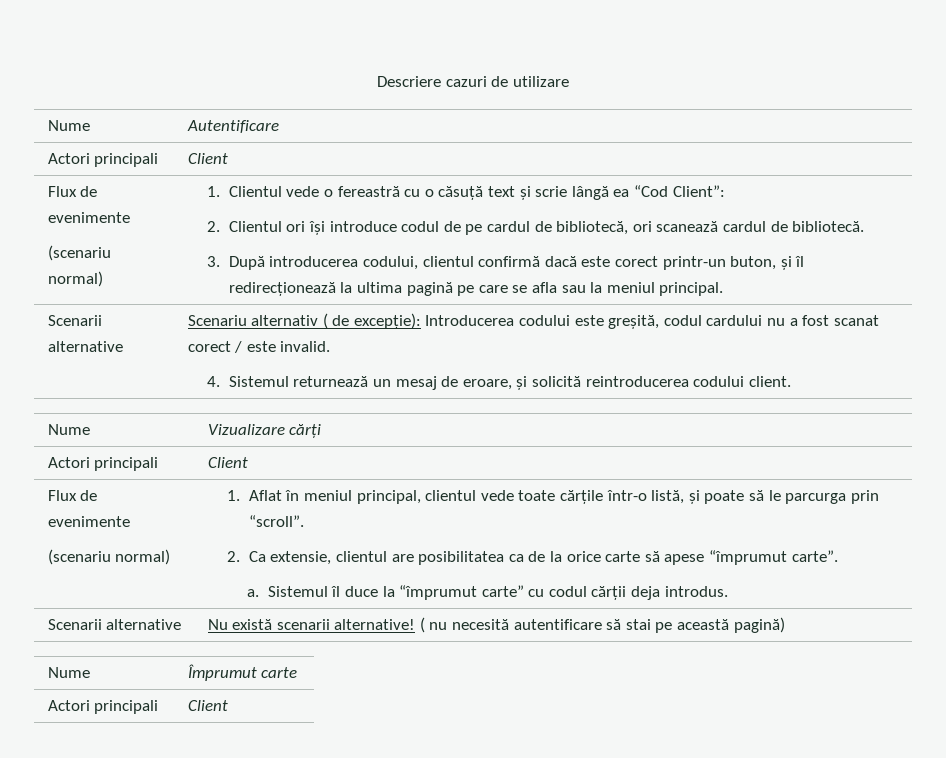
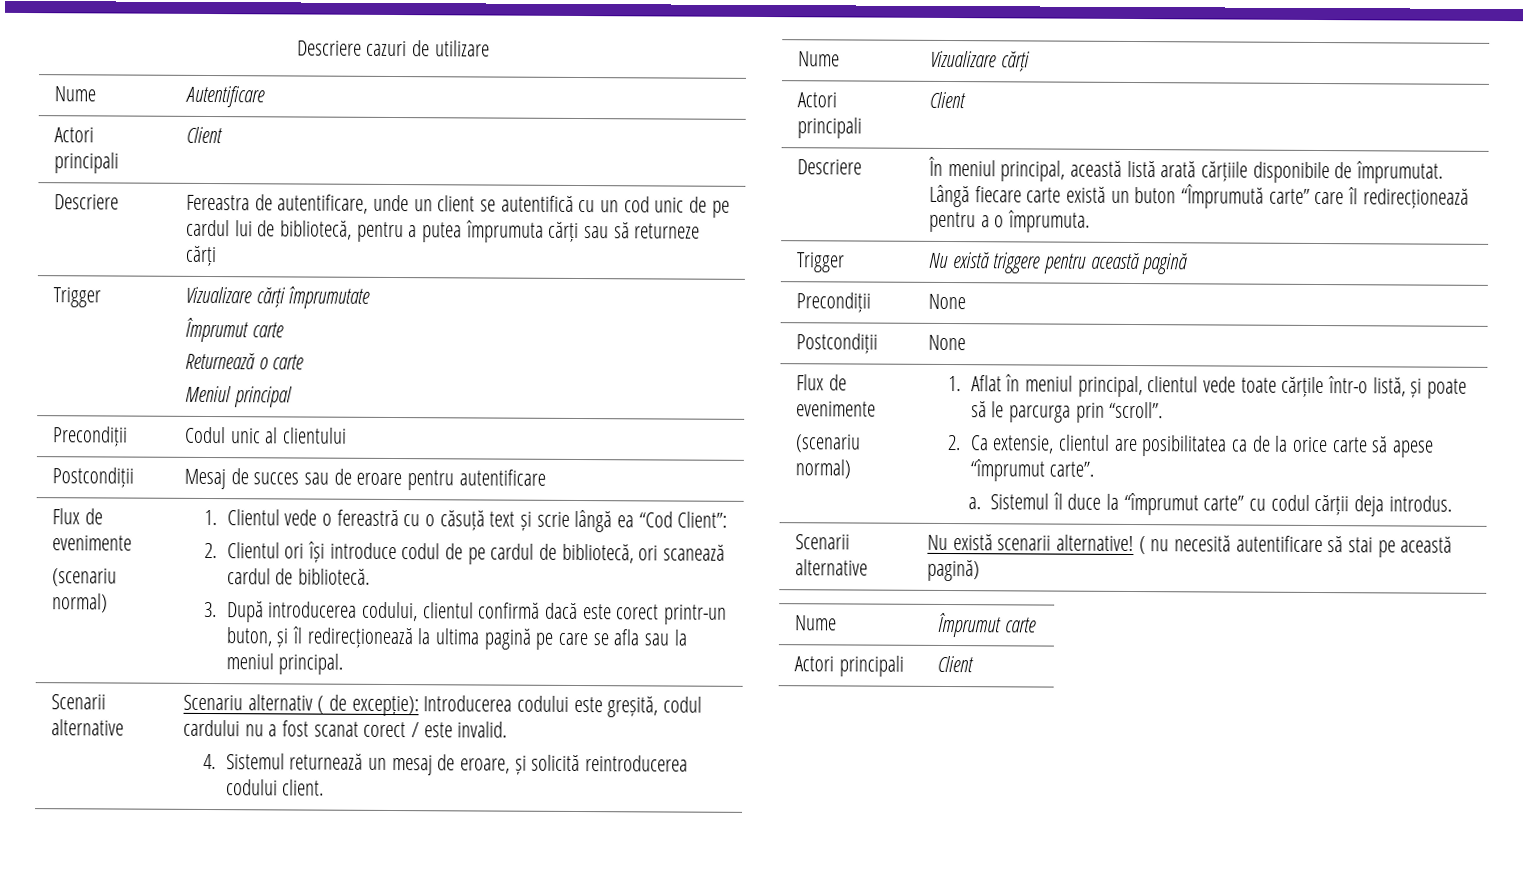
+ Descriere | Fereastra de autentificare, unde un client se autentifică cu un cod unic de pe cardul lui de bibliotecă, pentru a putea împrumuta cărți sau să returneze cărți
+ Trigger | Vizualizare cărți împrumutate
+ Împrumut carte
+ Returnează o carte
+ Meniul principal
+ Precondiții | Codul unic al clientului
+ Postcondiții | Mesaj de succes sau de eroare pentru autentificare
+ Descriere | În meniul principal, această listă arată cărțiile disponibile de împrumutat. Lângă fiecare carte există un buton “Împrumută carte” care îl redirecționează pentru a o împrumuta.
+ Trigger | Nu există triggere pentru această pagină
+ Precondiții | None
+ Postcondiții | None

